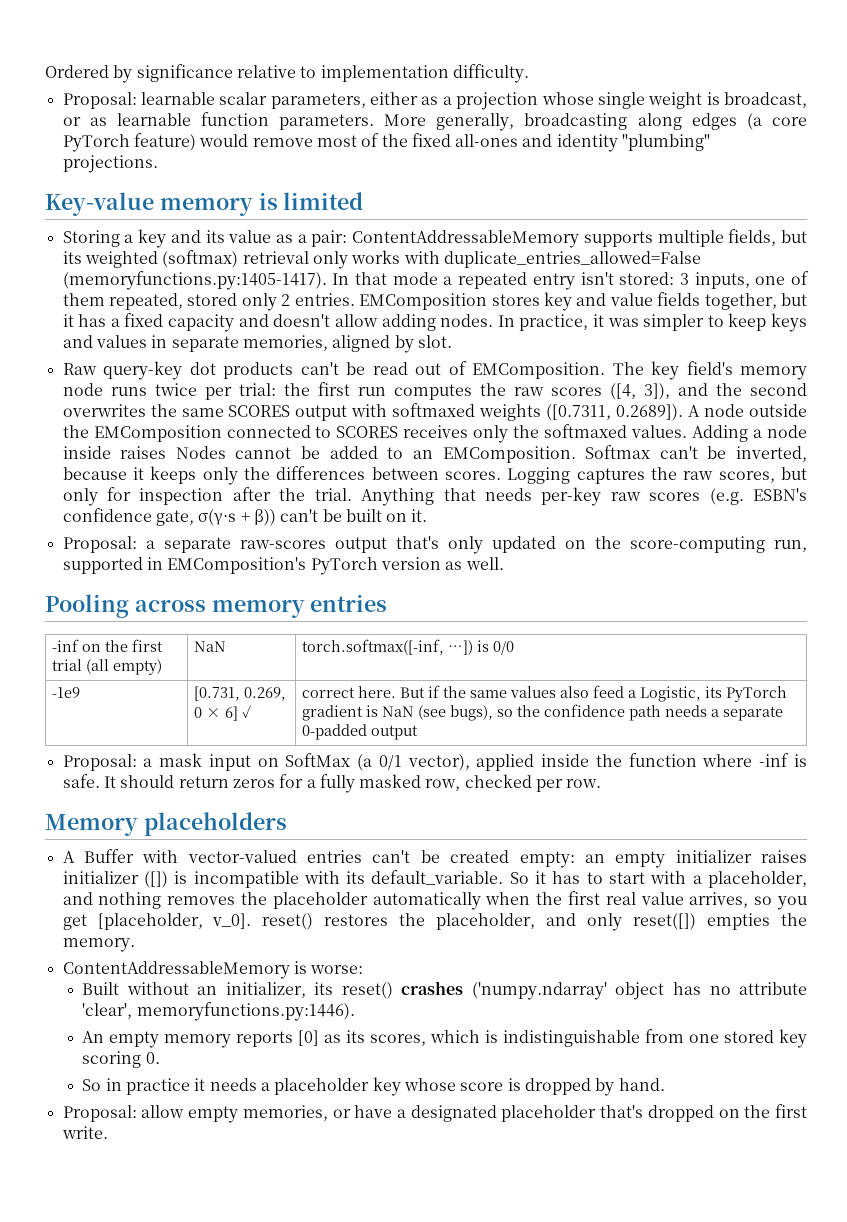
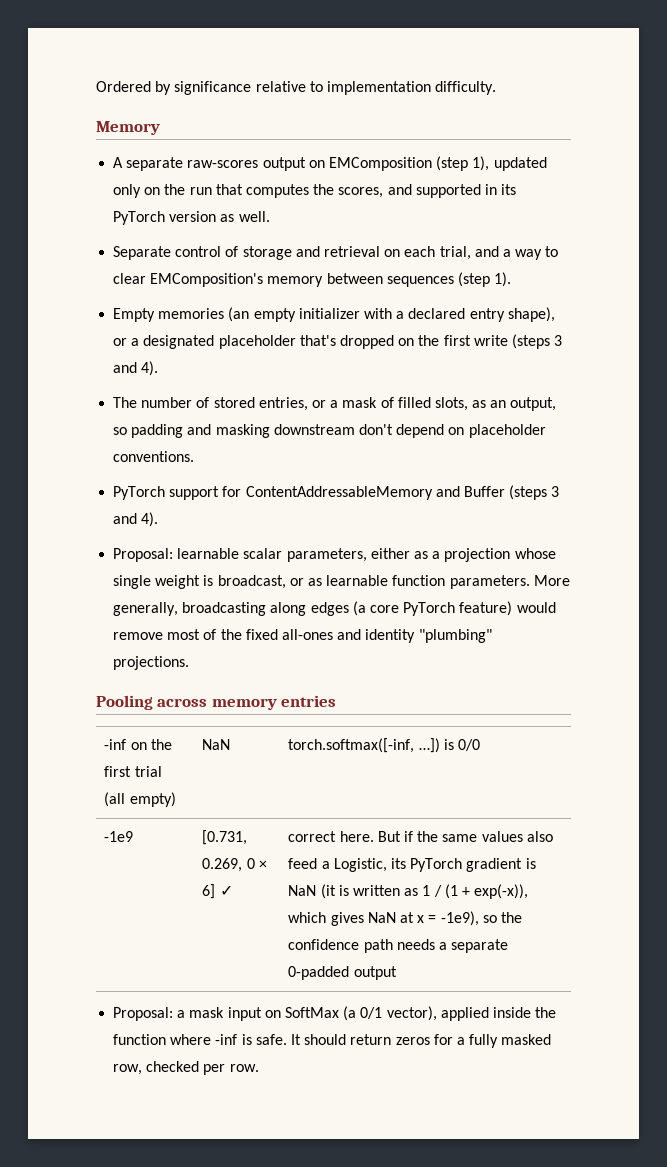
+ Memory
+ A separate raw-scores output on EMComposition (step 1), updated only on the run that computes the scores, and supported in its PyTorch version as well.
+ Separate control of storage and retrieval on each trial, and a way to clear EMComposition's memory between sequences (step 1).
+ Empty memories (an empty initializer with a declared entry shape), or a designated placeholder that's dropped on the first write (steps 3 and 4).
+ The number of stored entries, or a mask of filled slots, as an output, so padding and masking downstream don't depend on placeholder conventions.
+ PyTorch support for ContentAddressableMemory and Buffer (steps 3 and 4).
- Key-value memory is limited
- Storing a key and its value as a pair: ContentAddressableMemory supports multiple fields, but its weighted (softmax) retrieval only works with duplicate_entries_allowed=False (memoryfunctions.py:1405-1417). In that mode a repeated entry isn't stored: 3 inputs, one of them repeated, stored only 2 entries. EMComposition stores key and value fields together, but it has a fixed capacity and doesn't allow adding nodes. In practice, it was simpler to keep keys and values in separate memories, aligned by slot.
- Raw query-key dot products can't be read out of EMComposition. The key field's memory node runs twice per trial: the first run computes the raw scores ([4, 3]), and the second overwrites the same SCORES output with softmaxed weights ([0.7311, 0.2689]). A node outside the EMComposition connected to SCORES receives only the softmaxed values. Adding a node inside raises Nodes cannot be added to an EMComposition. Softmax can't be inverted, because it keeps only the differences between scores. Logging captures the raw scores, but only for inspection after the trial. Anything that needs per-key raw scores (e.g. ESBN's confidence gate, σ(γ·s + β)) can't be built on it.
- Proposal: a separate raw-scores output that's only updated on the score-computing run, supported in EMComposition's PyTorch version as well.
- But if the same values also feed a Logistic, its PyTorch gradient is NaN (see bugs), so the confidence path needs a separate 0-padded output
+ But if the same values also feed a Logistic, its PyTorch gradient is NaN (it is written as 1 / (1 + exp(-x)), which gives NaN at x = -1e9), so the confidence path needs a separate 0-padded output
- Memory placeholders
- A Buffer with vector-valued entries can't be created empty: an empty initializer raises initializer ([]) is incompatible with its default_variable. So it has to start with a placeholder, and nothing removes the placeholder automatically when the first real value arrives, so you get [placeholder, v_0]. reset() restores the placeholder, and only reset([]) empties the memory.
- ContentAddressableMemory is worse:
- Built without an initializer, its reset() crashes ('numpy.ndarray' object has no attribute 'clear', memoryfunctions.py:1446).
- An empty memory reports [0] as its scores, which is indistinguishable from one stored key scoring 0.
- So in practice it needs a placeholder key whose score is dropped by hand.
- Proposal: allow empty memories, or have a designated placeholder that's dropped on the first write.

